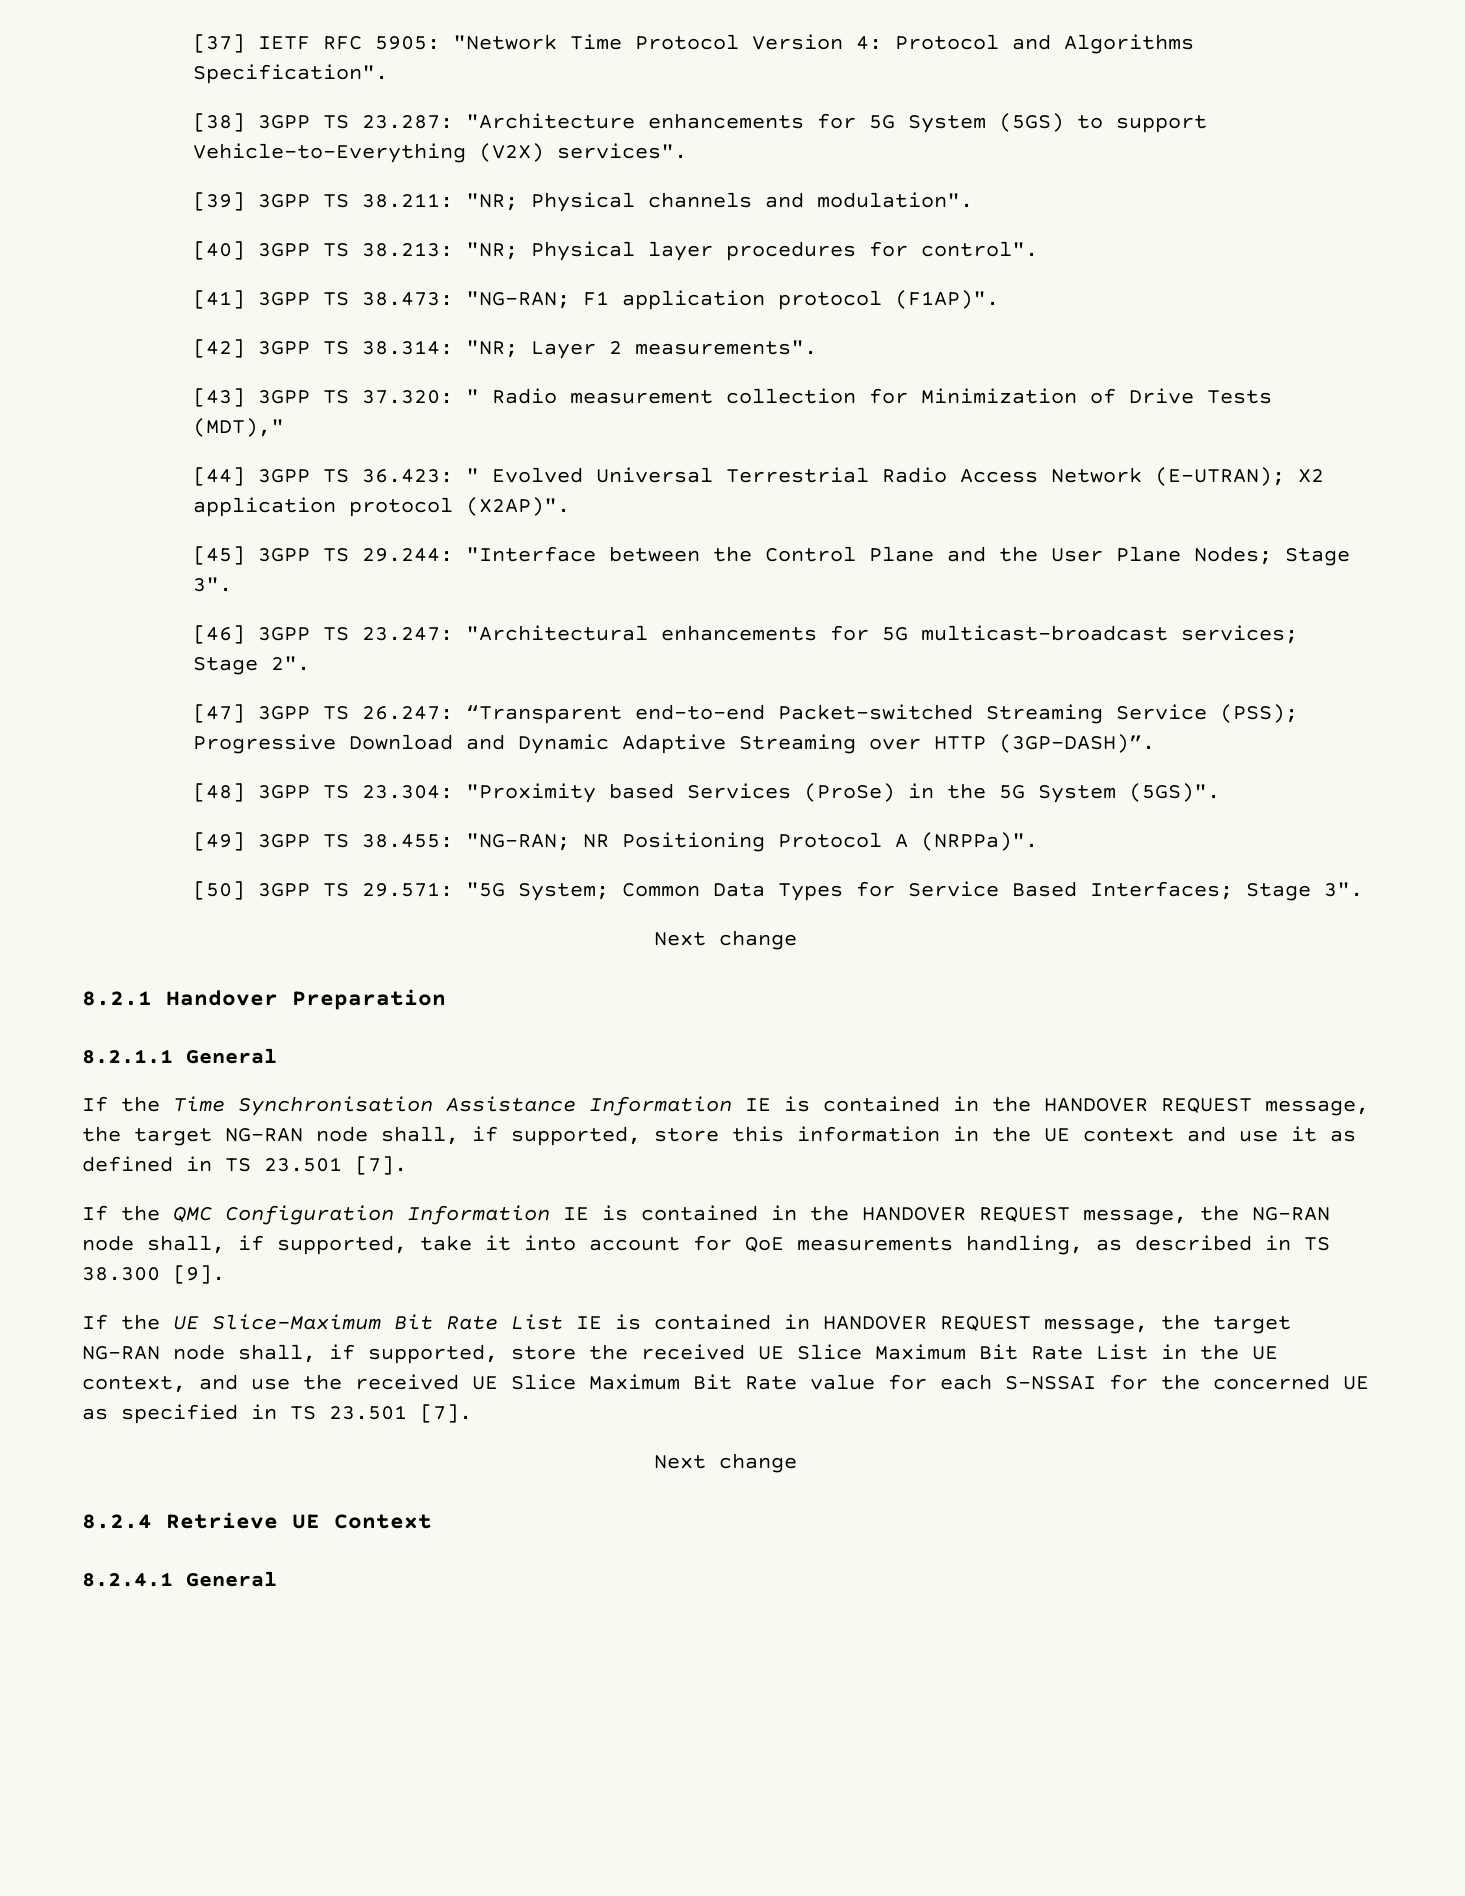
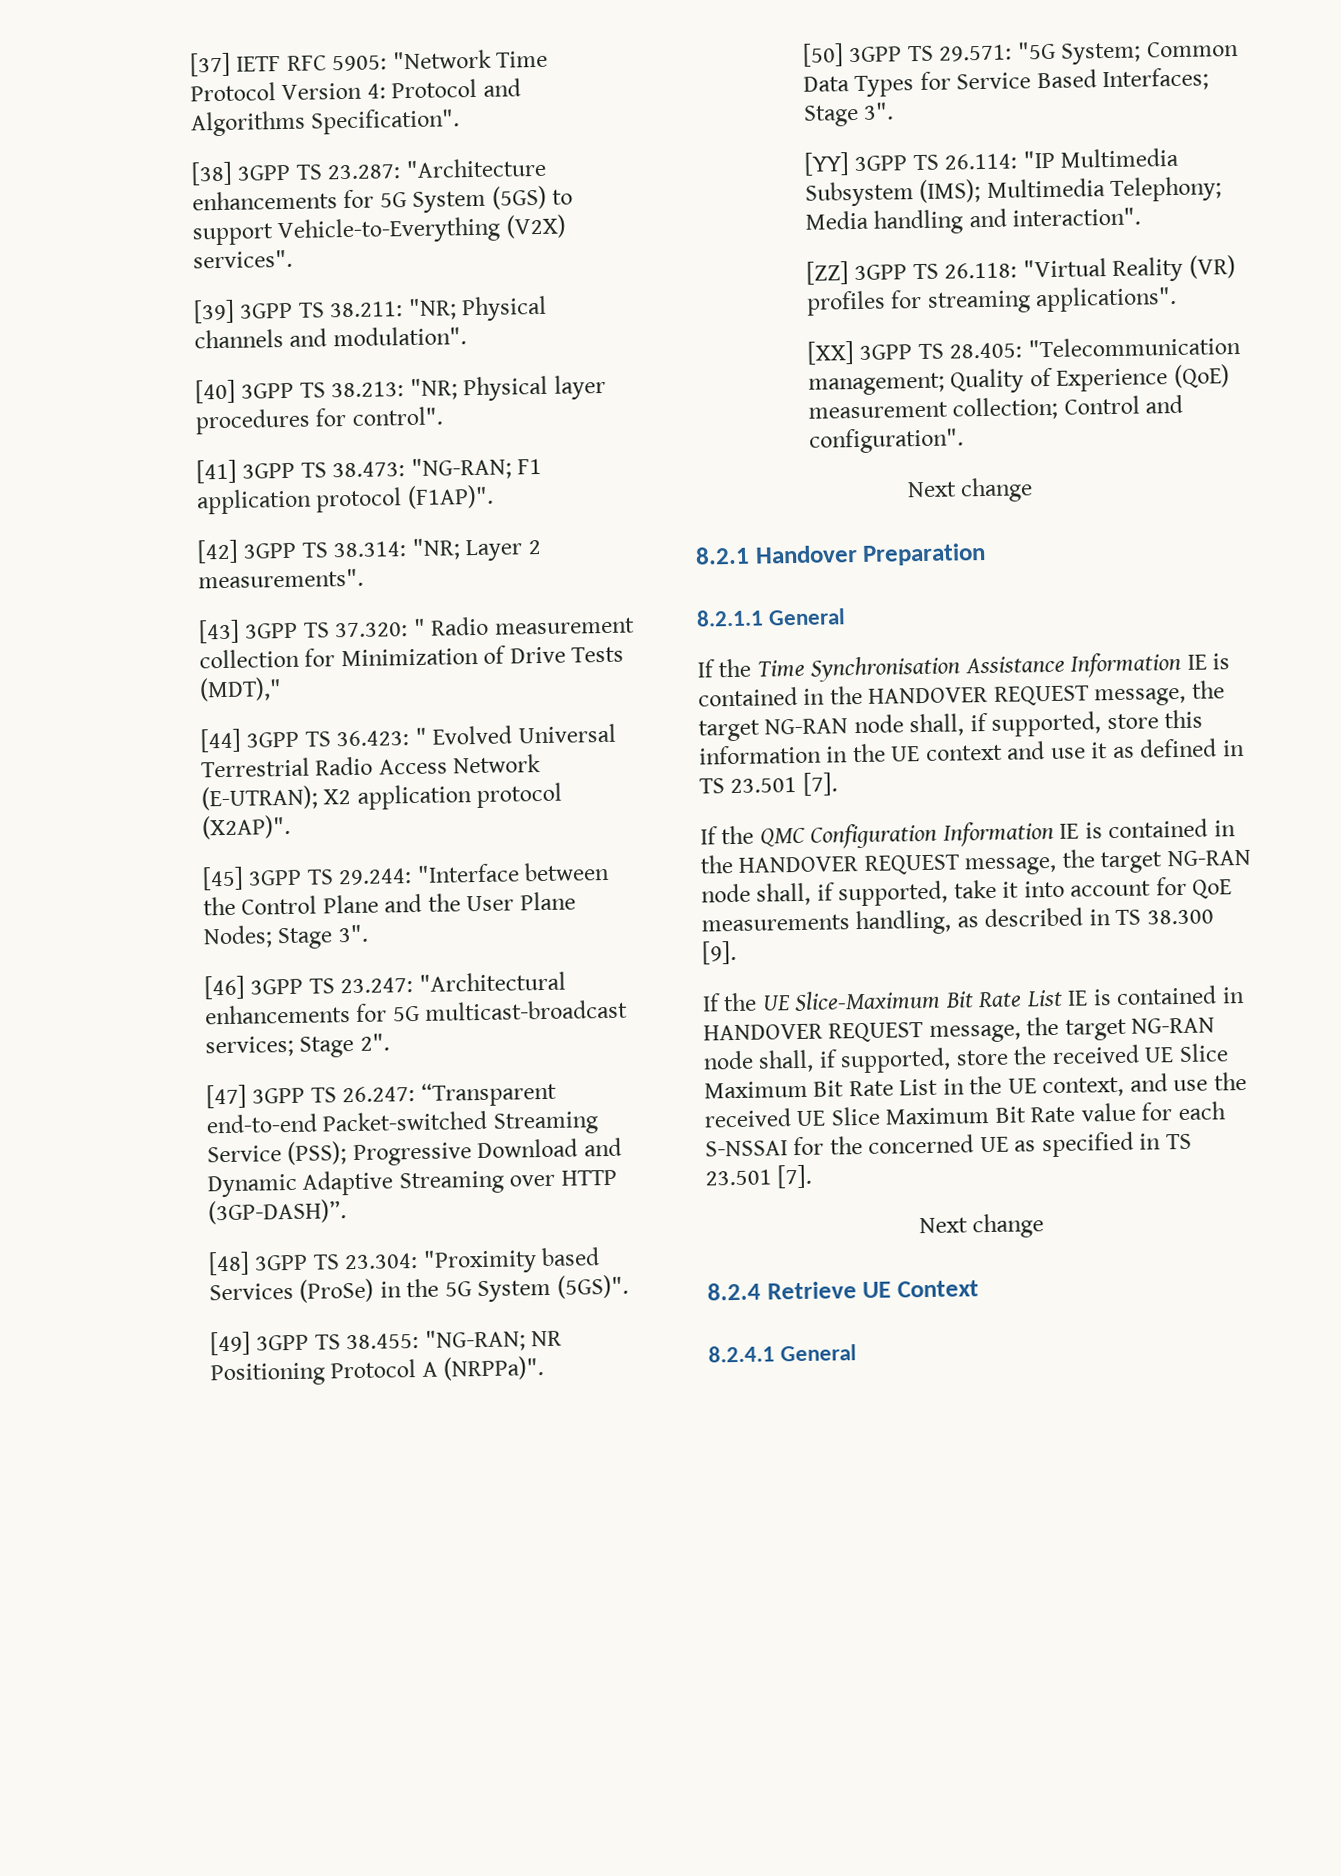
+ [YY] 3GPP TS 26.114: "IP Multimedia Subsystem (IMS); Multimedia Telephony; Media handling and interaction".
+ [ZZ] 3GPP TS 26.118: "Virtual Reality (VR) profiles for streaming applications".
+ [XX] 3GPP TS 28.405: "Telecommunication management; Quality of Experience (QoE) measurement collection; Control and configuration".
- If the QMC Configuration Information IE is contained in the HANDOVER REQUEST message, the NG-RAN node shall, if supported, take it into account for QoE measurements handling, as described in TS 38.300 [9].
+ If the QMC Configuration Information IE is contained in the HANDOVER REQUEST message, the target NG-RAN node shall, if supported, take it into account for QoE measurements handling, as described in TS 38.300 [9].

